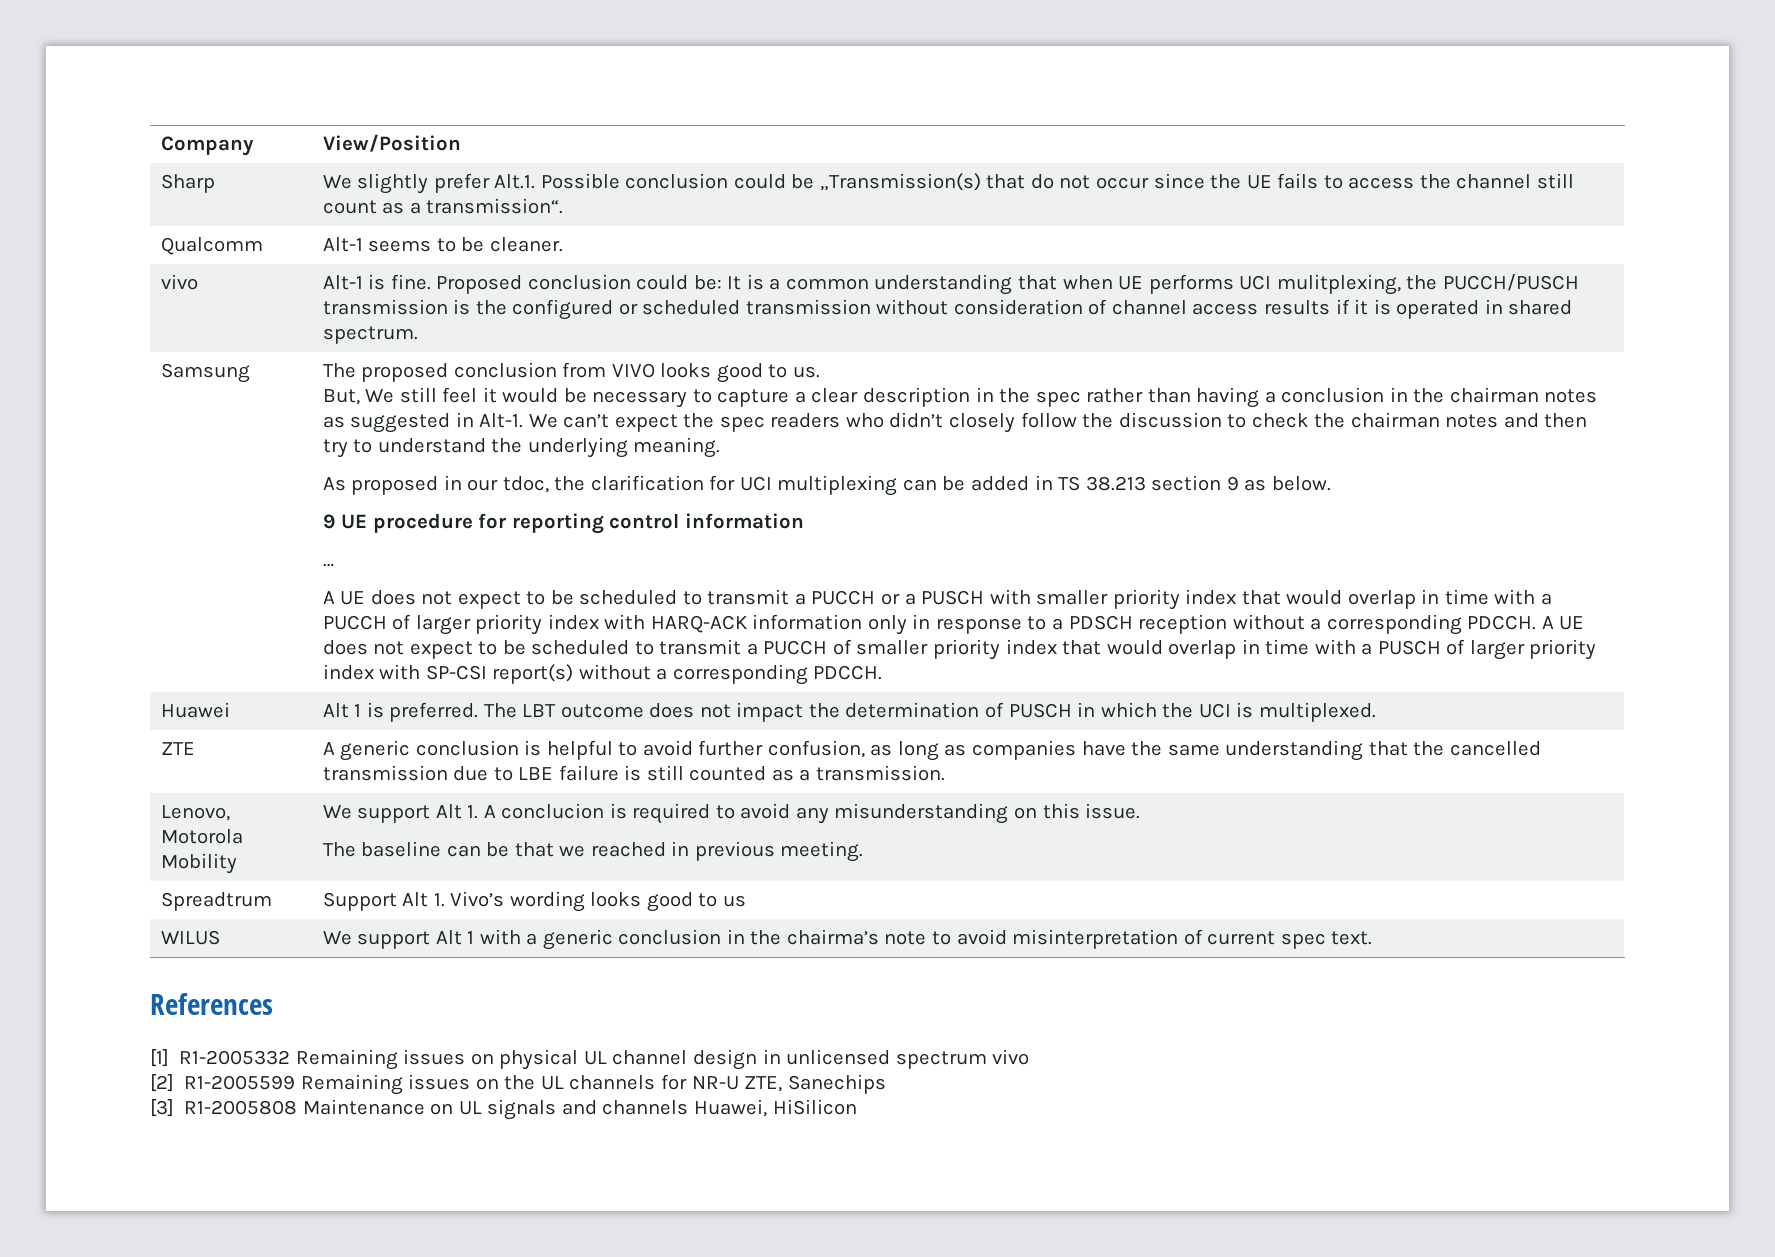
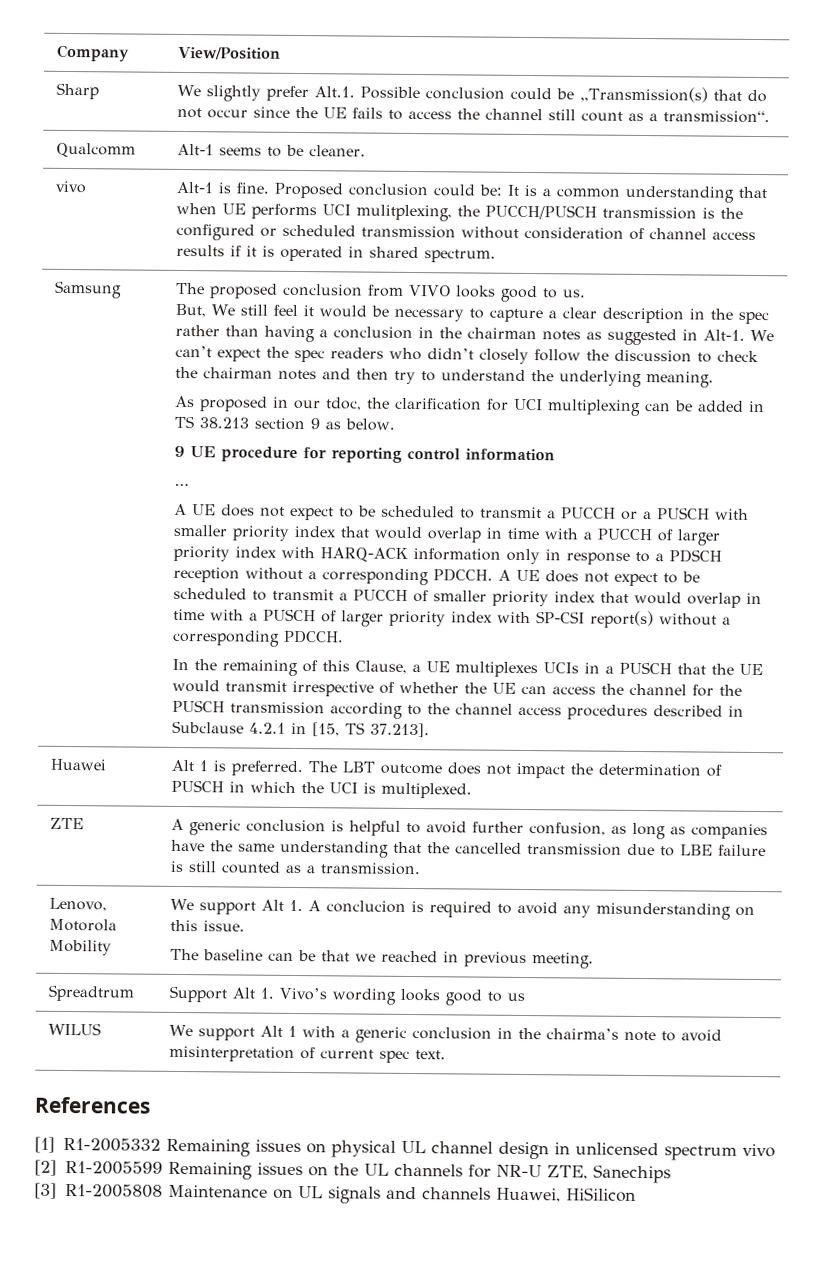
+ In the remaining of this Clause, a UE multiplexes UCIs in a PUSCH that the UE would transmit irrespective of whether the UE can access the channel for the PUSCH transmission according to the channel access procedures described in Subclause 4.2.1 in [15, TS 37.213].

